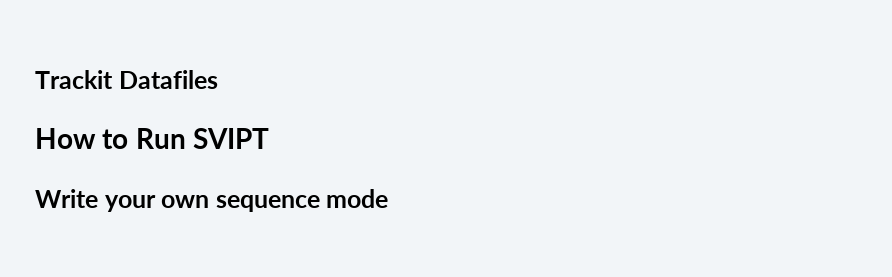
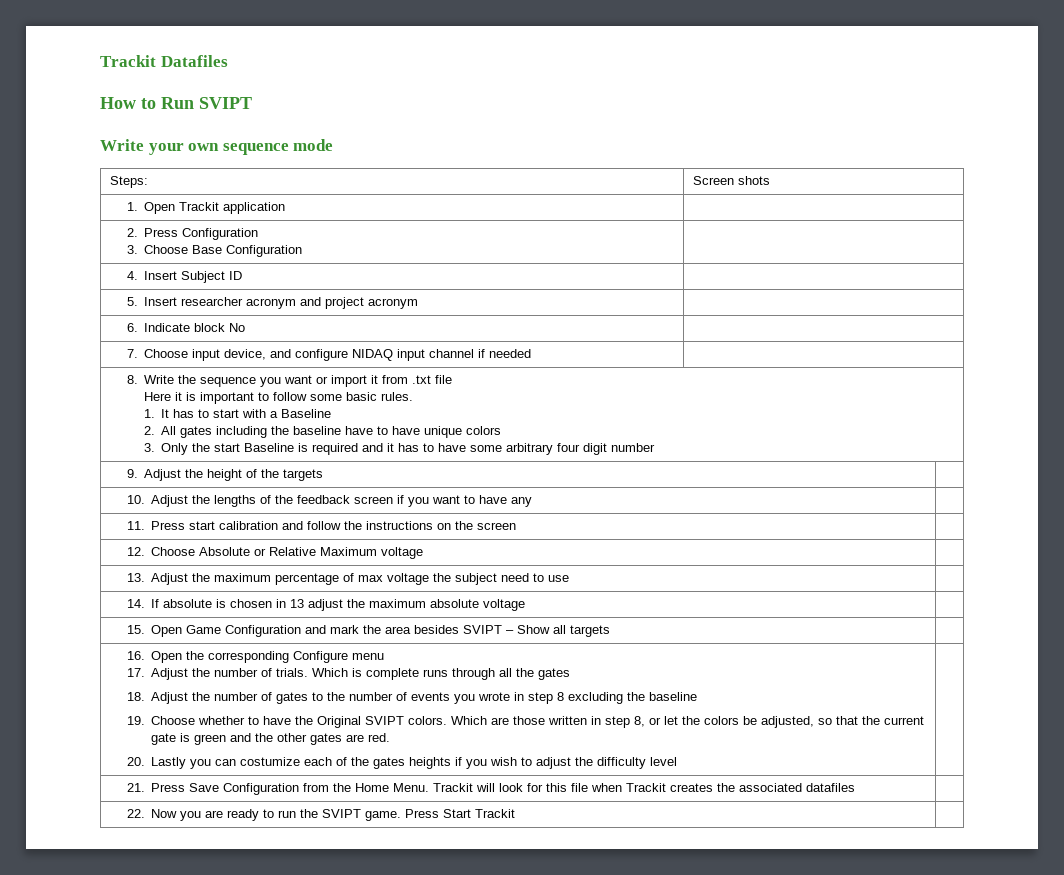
+ Steps: | Screen shots
+ 1. Open Trackit application |
+ 2. Press Configuration
+ 3. Choose Base Configuration |
+ 4. Insert Subject ID |
+ 5. Insert researcher acronym and project acronym |
+ 6. Indicate block No |
+ 7. Choose input device, and configure NIDAQ input channel if needed |
+ 8. Write the sequence you want or import it from .txt file
+ Here it is important to follow some basic rules.
+ 1. It has to start with a Baseline
+ 2. All gates including the baseline have to have unique colors
+ 3. Only the start Baseline is required and it has to have some arbitrary four digit number
+ 9. Adjust the height of the targets |
+ 10. Adjust the lengths of the feedback screen if you want to have any |
+ 11. Press start calibration and follow the instructions on the screen |
+ 12. Choose Absolute or Relative Maximum voltage |
+ 13. Adjust the maximum percentage of max voltage the subject need to use |
+ 14. If absolute is chosen in 13 adjust the maximum absolute voltage |
+ 15. Open Game Configuration and mark the area besides SVIPT – Show all targets |
+ 16. Open the corresponding Configure menu
+ 17. Adjust the number of trials. Which is complete runs through all the gates
+ 18. Adjust the number of gates to the number of events you wrote in step 8 excluding the baseline
+ 19. Choose whether to have the Original SVIPT colors. Which are those written in step 8, or let the colors be adjusted, so that the current gate is green and the other gates are red.
+ 20. Lastly you can costumize each of the gates heights if you wish to adjust the difficulty level |
+ 21. Press Save Configuration from the Home Menu. Trackit will look for this file when Trackit creates the associated datafiles |
+ 22. Now you are ready to run the SVIPT game. Press Start Trackit |

